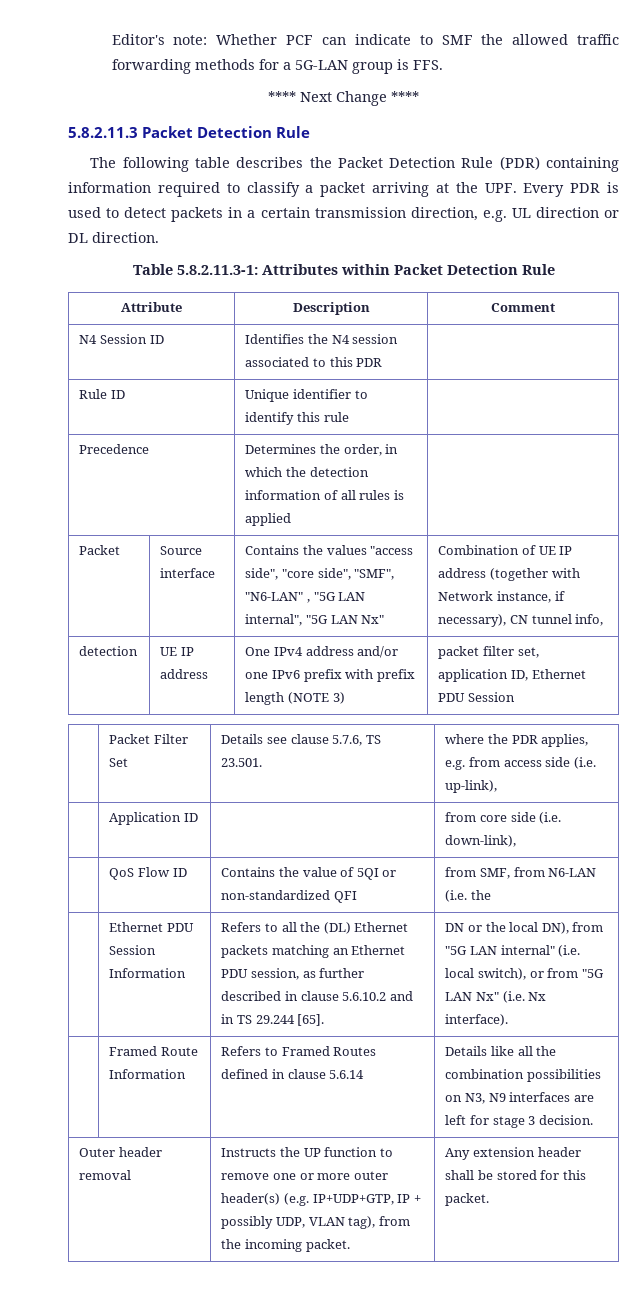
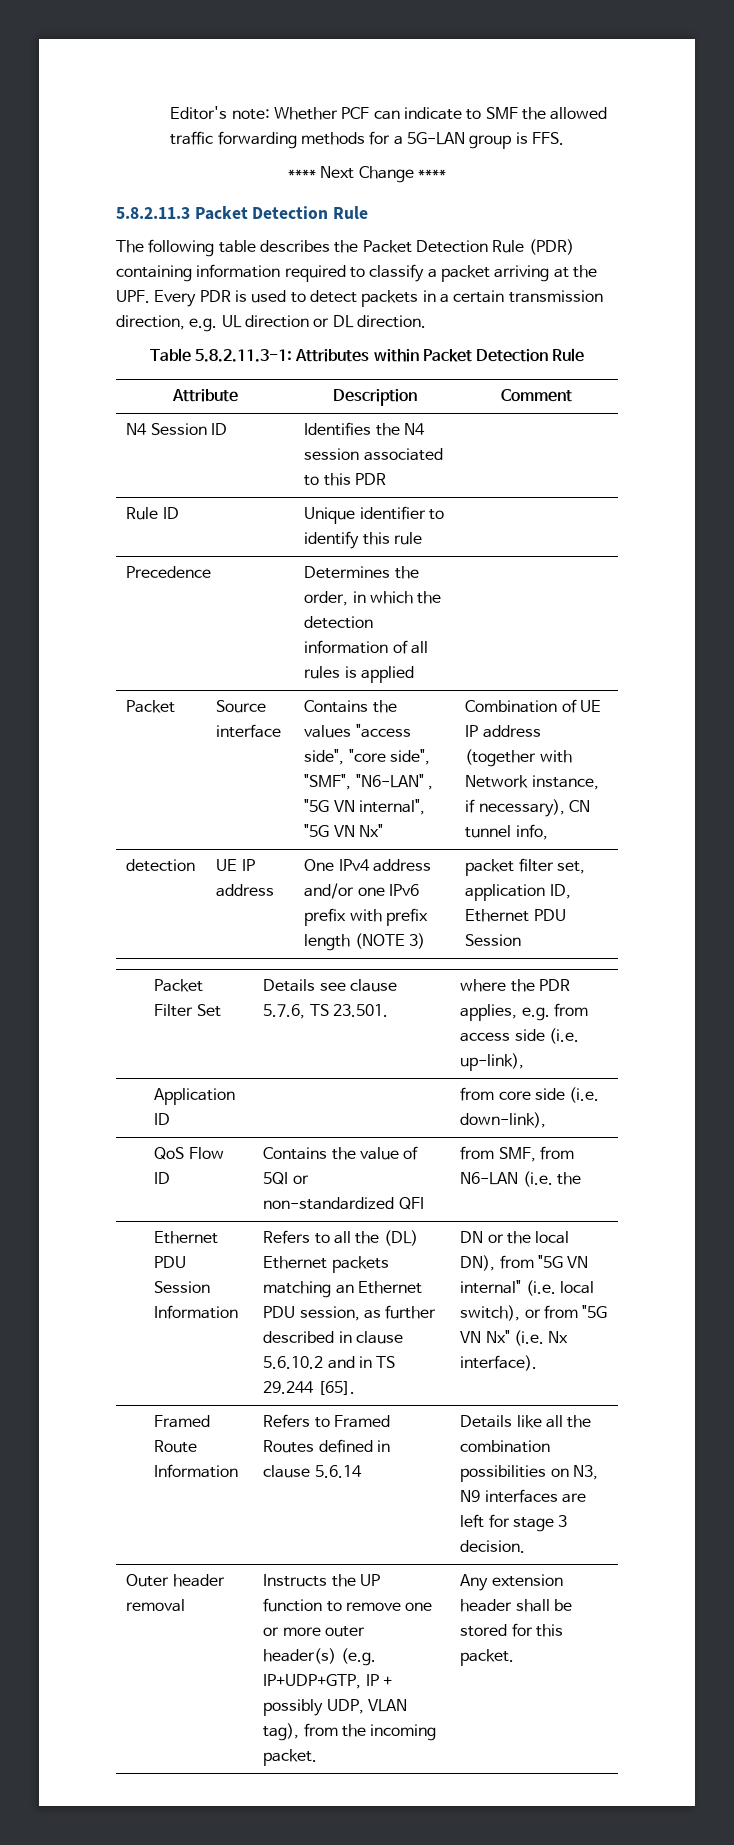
- Packet | Source interface | Contains the values "access side", "core side", "SMF", "N6-LAN" , "5G LAN internal", "5G LAN Nx" | Combination of UE IP address (together with Network instance, if necessary), CN tunnel info,
+ Packet | Source interface | Contains the values "access side", "core side", "SMF", "N6-LAN" , "5G VN internal", "5G VN Nx" | Combination of UE IP address (together with Network instance, if necessary), CN tunnel info,
- DN or the local DN), from "5G LAN internal" (i.e. local switch), or from "5G LAN Nx" (i.e. Nx interface).
+ DN or the local DN), from "5G VN internal" (i.e. local switch), or from "5G VN Nx" (i.e. Nx interface).

